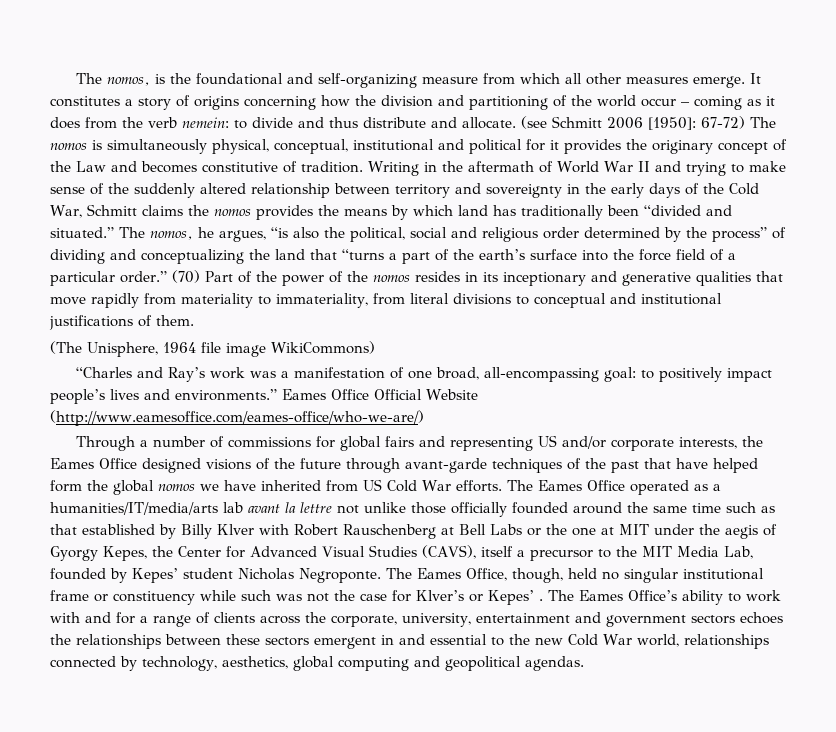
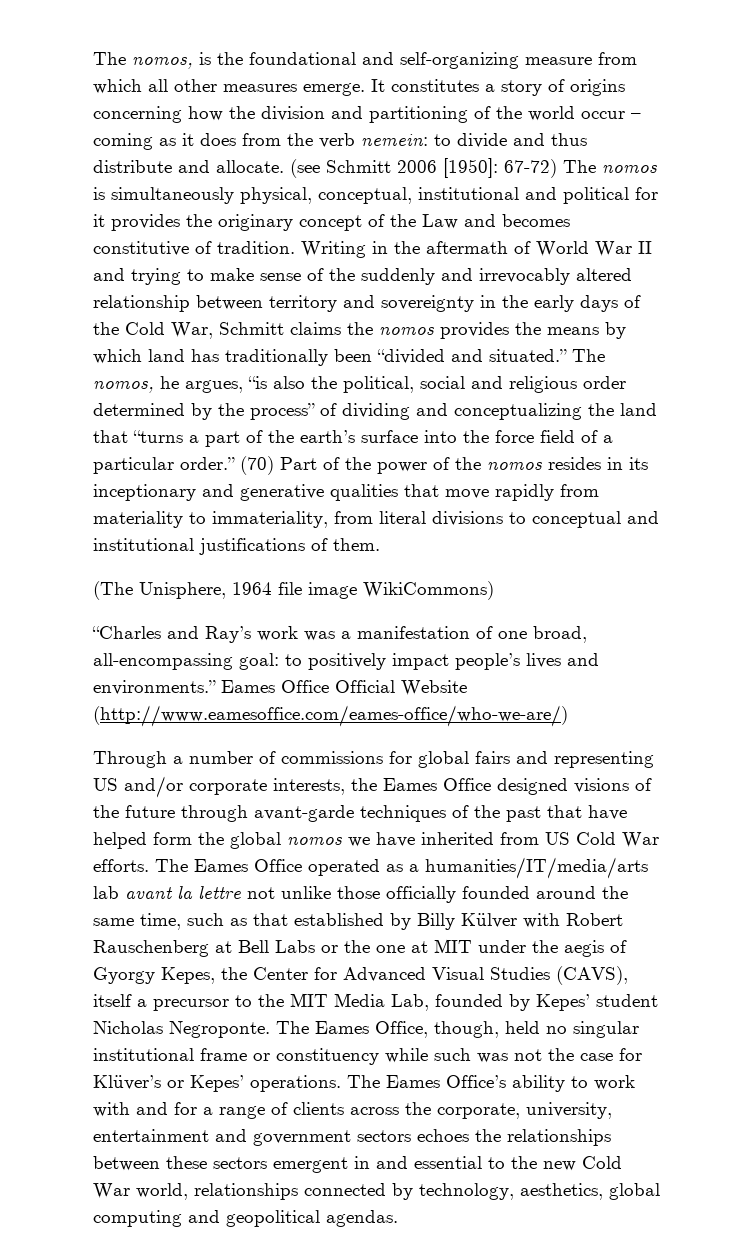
- Writing in the aftermath of World War II and trying to make sense of the suddenly altered relationship between territory and sovereignty in the early days of the Cold War, Schmitt claims the nomos provides the means by which land has traditionally been “divided and situated.”
+ Writing in the aftermath of World War II and trying to make sense of the suddenly and irrevocably altered relationship between territory and sovereignty in the early days of the Cold War, Schmitt claims the nomos provides the means by which land has traditionally been “divided and situated.”
- The Eames Office operated as a humanities/IT/media/arts lab avant la lettre not unlike those officially founded around the same time such as that established by Billy Klver with Robert Rauschenberg at Bell Labs or the one at MIT under the aegis of Gyorgy Kepes, the Center for Advanced Visual Studies (CAVS), itself a precursor to the MIT Media Lab, founded by Kepes’ student Nicholas Negroponte.
+ The Eames Office operated as a humanities/IT/media/arts lab avant la lettre not unlike those officially founded around the same time, such as that established by Billy Külver with Robert Rauschenberg at Bell Labs or the one at MIT under the aegis of Gyorgy Kepes, the Center for Advanced Visual Studies (CAVS), itself a precursor to the MIT Media Lab, founded by Kepes’ student Nicholas Negroponte.
- The Eames Office, though, held no singular institutional frame or constituency while such was not the case for Klver’s or Kepes’ .
+ The Eames Office, though, held no singular institutional frame or constituency while such was not the case for Klüver’s or Kepes’ operations.

